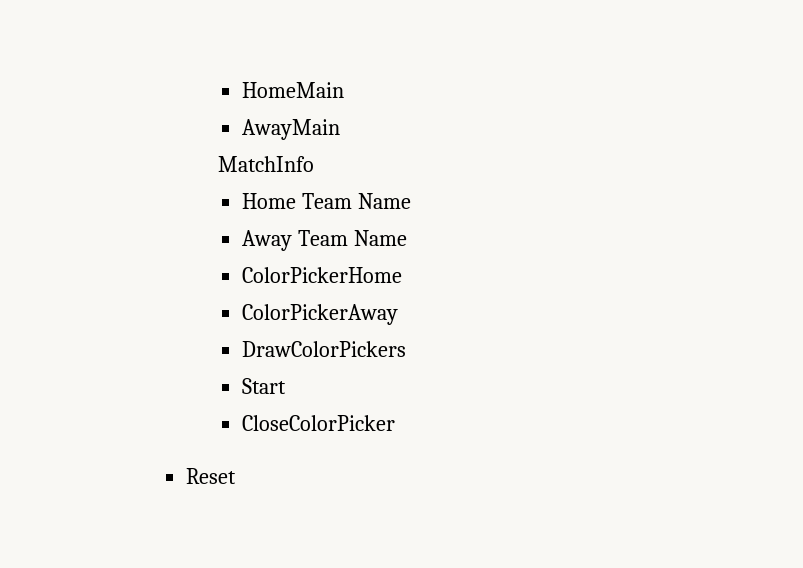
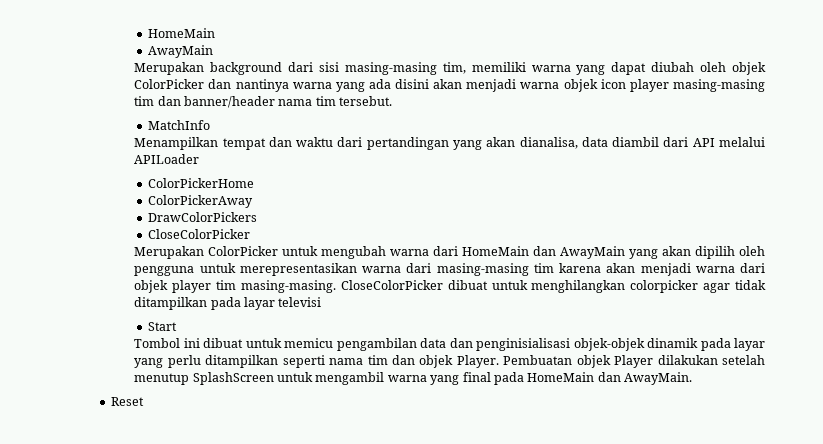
+ Merupakan background dari sisi masing-masing tim, memiliki warna yang dapat diubah oleh objek ColorPicker dan nantinya warna yang ada disini akan menjadi warna objek icon player masing-masing tim dan banner/header nama tim tersebut.
  MatchInfo
- Home Team Name
- Away Team Name
+ Menampilkan tempat dan waktu dari pertandingan yang akan dianalisa, data diambil dari API melalui APILoader
  ColorPickerHome
  ColorPickerAway
  DrawColorPickers
+ CloseColorPicker
+ Merupakan ColorPicker untuk mengubah warna dari HomeMain dan AwayMain yang akan dipilih oleh pengguna untuk merepresentasikan warna dari masing-masing tim karena akan menjadi warna dari objek player tim masing-masing. CloseColorPicker dibuat untuk menghilangkan colorpicker agar tidak ditampilkan pada layar televisi
  Start
- CloseColorPicker
+ Tombol ini dibuat untuk memicu pengambilan data dan penginisialisasi objek-objek dinamik pada layar yang perlu ditampilkan seperti nama tim dan objek Player. Pembuatan objek Player dilakukan setelah menutup SplashScreen untuk mengambil warna yang final pada HomeMain dan AwayMain.

